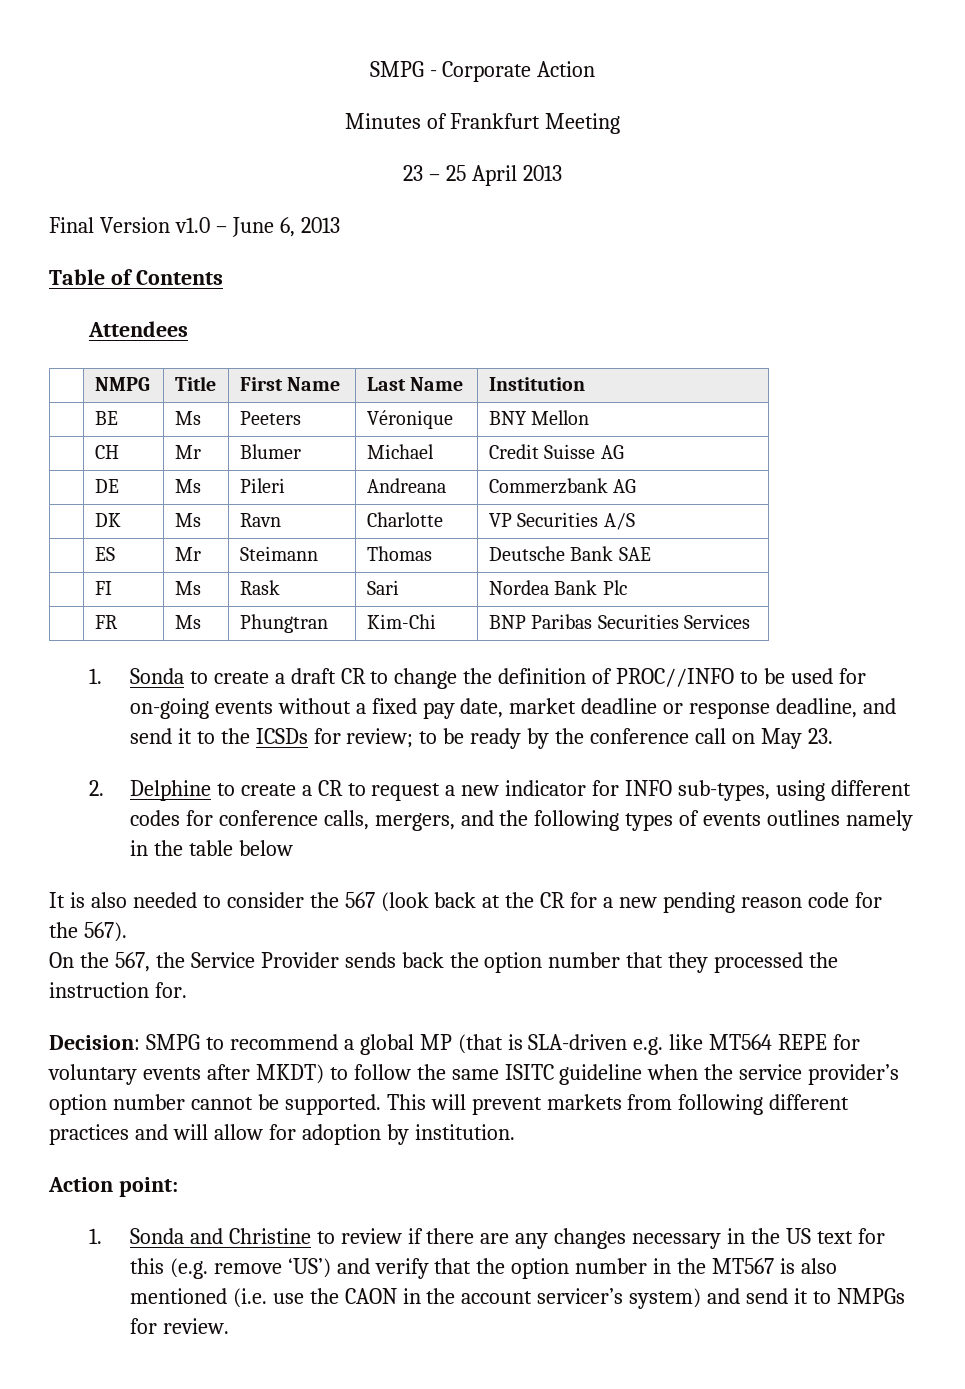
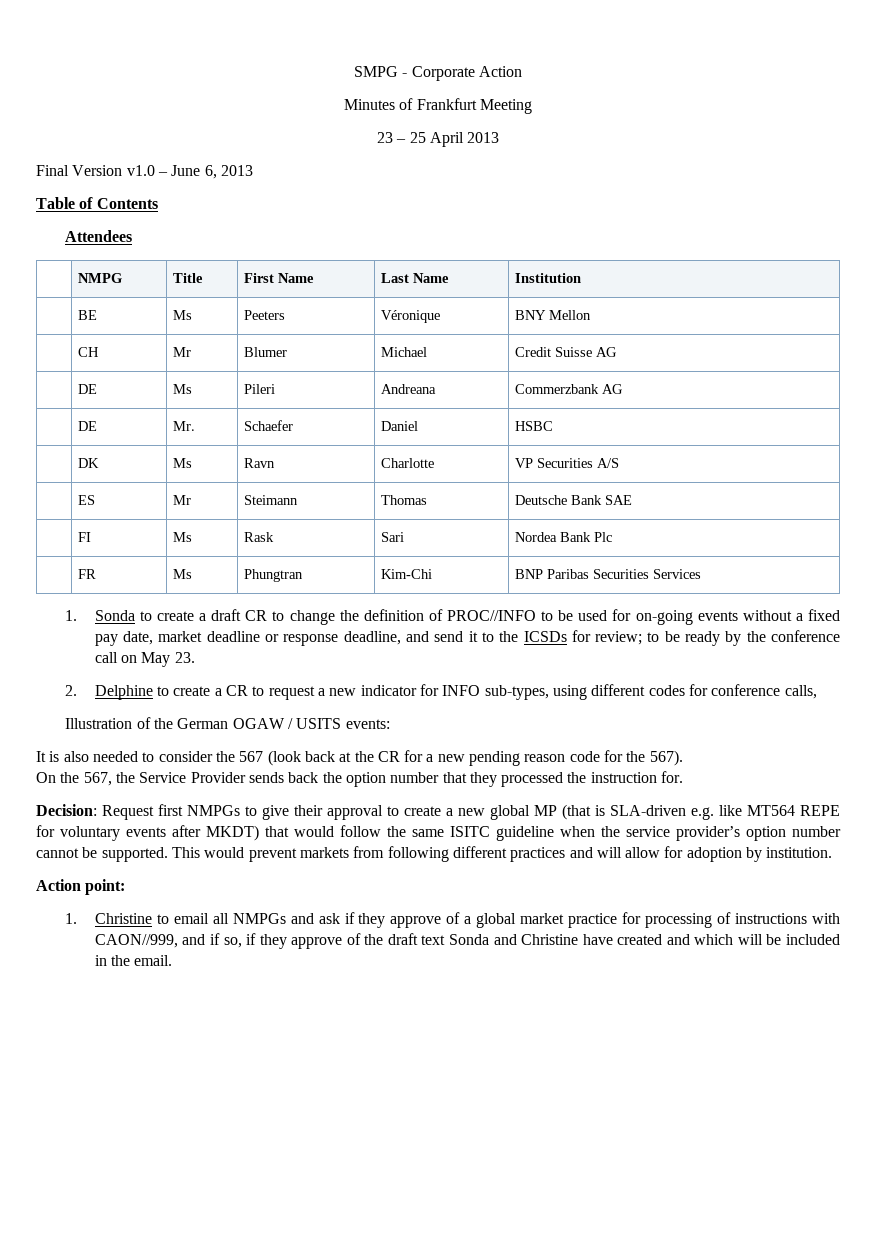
+ | DE | Mr. | Schaefer | Daniel | HSBC
- 2. Delphine to create a CR to request a new indicator for INFO sub-types, using different codes for conference calls, mergers, and the following types of events outlines namely in the table below
+ 2. Delphine to create a CR to request a new indicator for INFO sub-types, using different codes for conference calls,
+ Illustration of the German OGAW / USITS events:
- Decision: SMPG to recommend a global MP (that is SLA-driven e.g. like MT564 REPE for voluntary events after MKDT) to follow the same ISITC guideline when the service provider’s option number cannot be supported.
+ Decision: Request first NMPGs to give their approval to create a new global MP (that is SLA-driven e.g. like MT564 REPE for voluntary events after MKDT) that would follow the same ISITC guideline when the service provider’s option number cannot be supported.
- This will prevent markets from following different practices and will allow for adoption by institution.
+ This would prevent markets from following different practices and will allow for adoption by institution.
- 1. Sonda and Christine to review if there are any changes necessary in the US text for this (e.g. remove ‘US’) and verify that the option number in the MT567 is also mentioned (i.e. use the CAON in the account servicer’s system) and send it to NMPGs for review.
+ 1. Christine to email all NMPGs and ask if they approve of a global market practice for processing of instructions with CAON//999, and if so, if they approve of the draft text Sonda and Christine have created and which will be included in the email.

